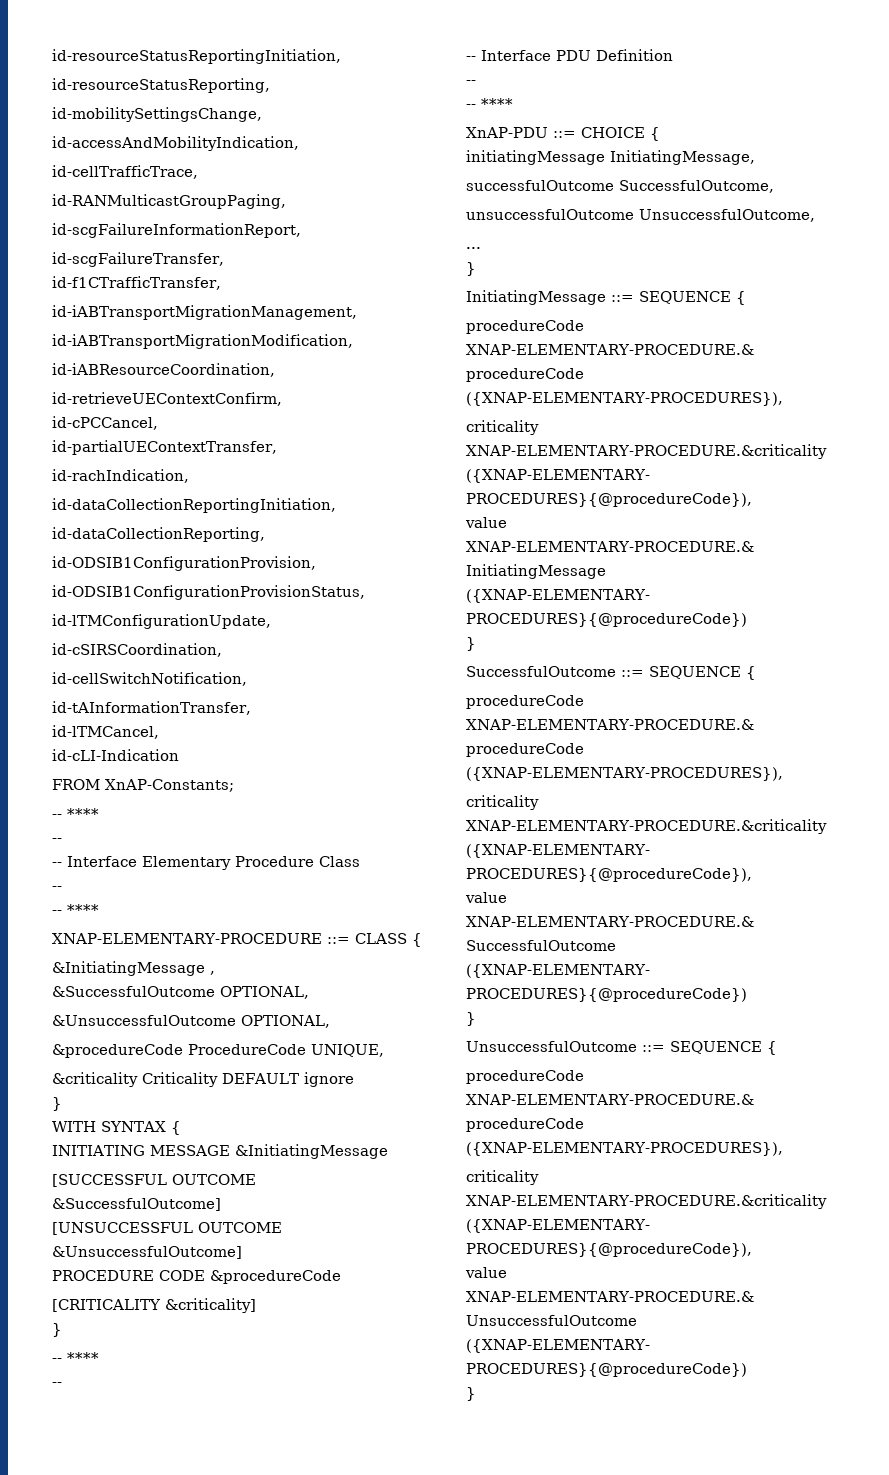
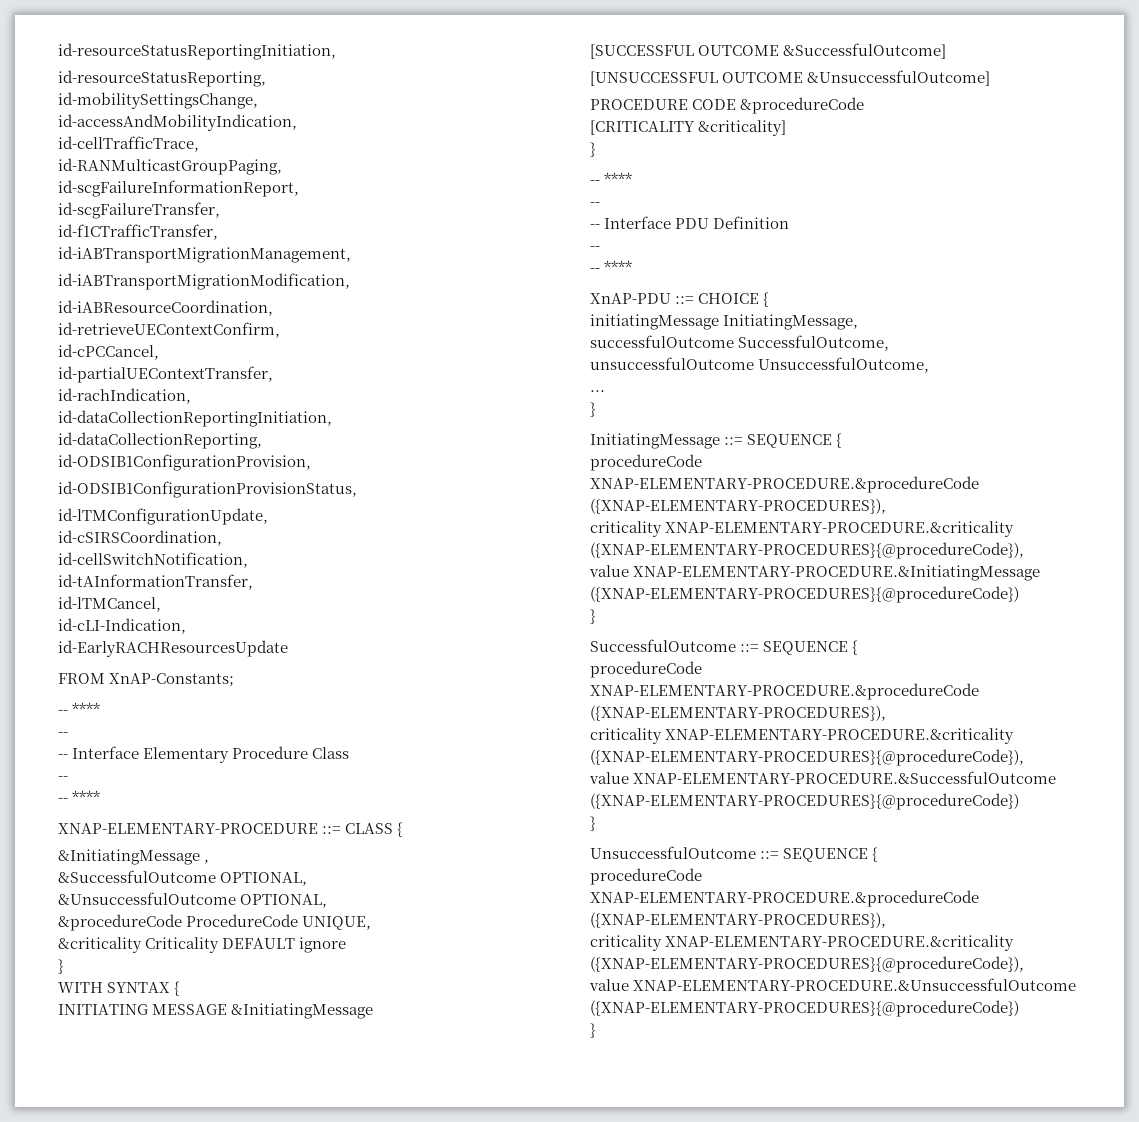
- id-cLI-Indication
+ id-cLI-Indication,
+ id-EarlyRACHResourcesUpdate

